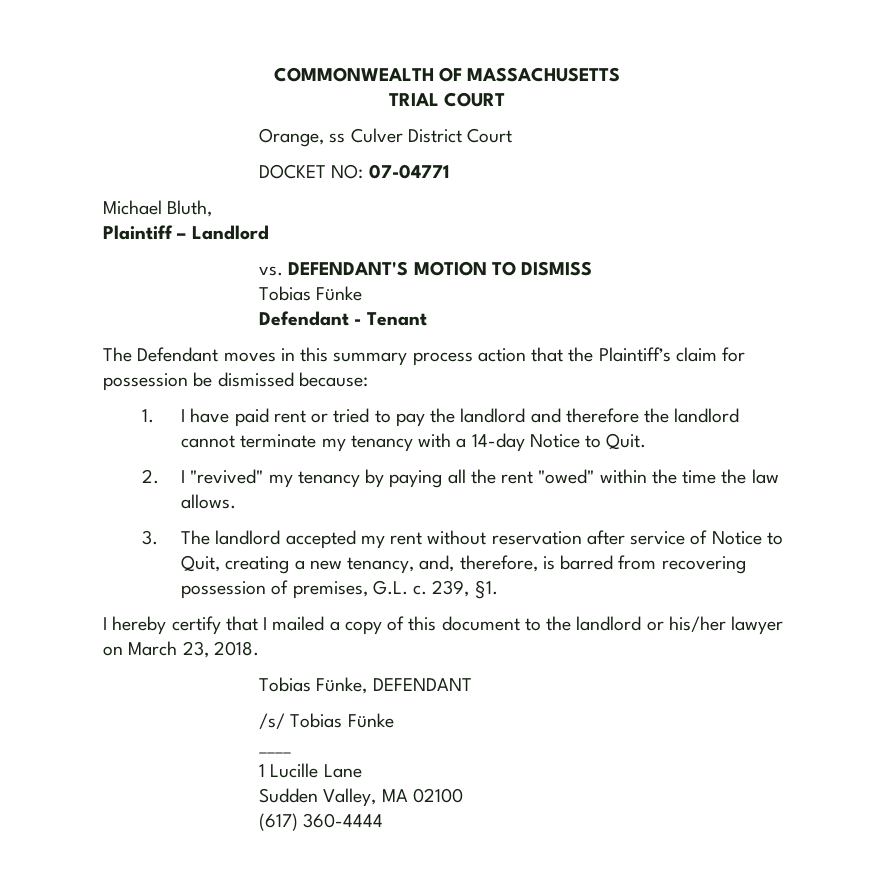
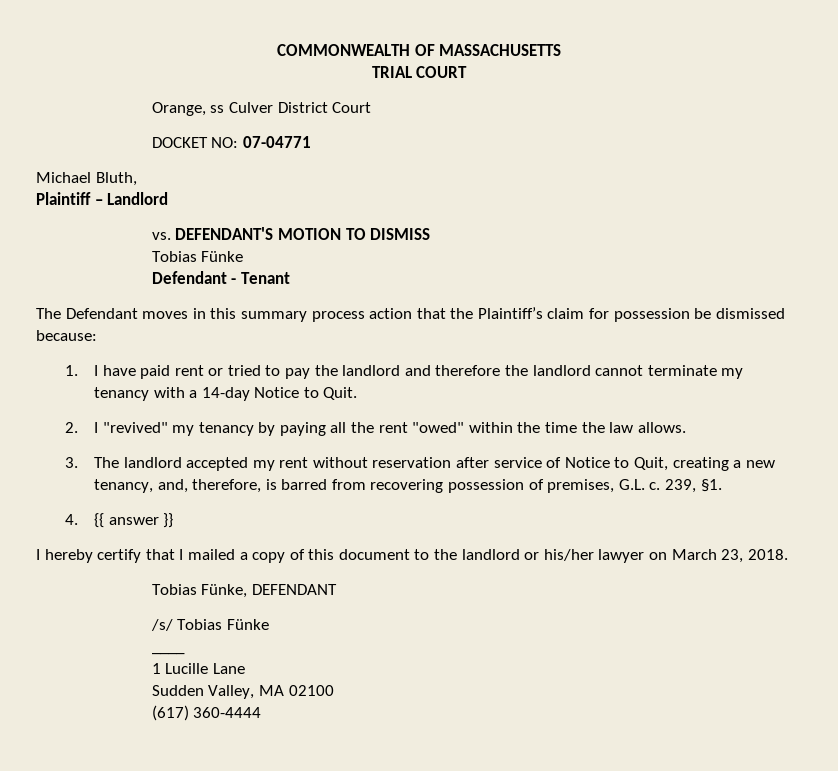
+ 4. {{ answer }}

